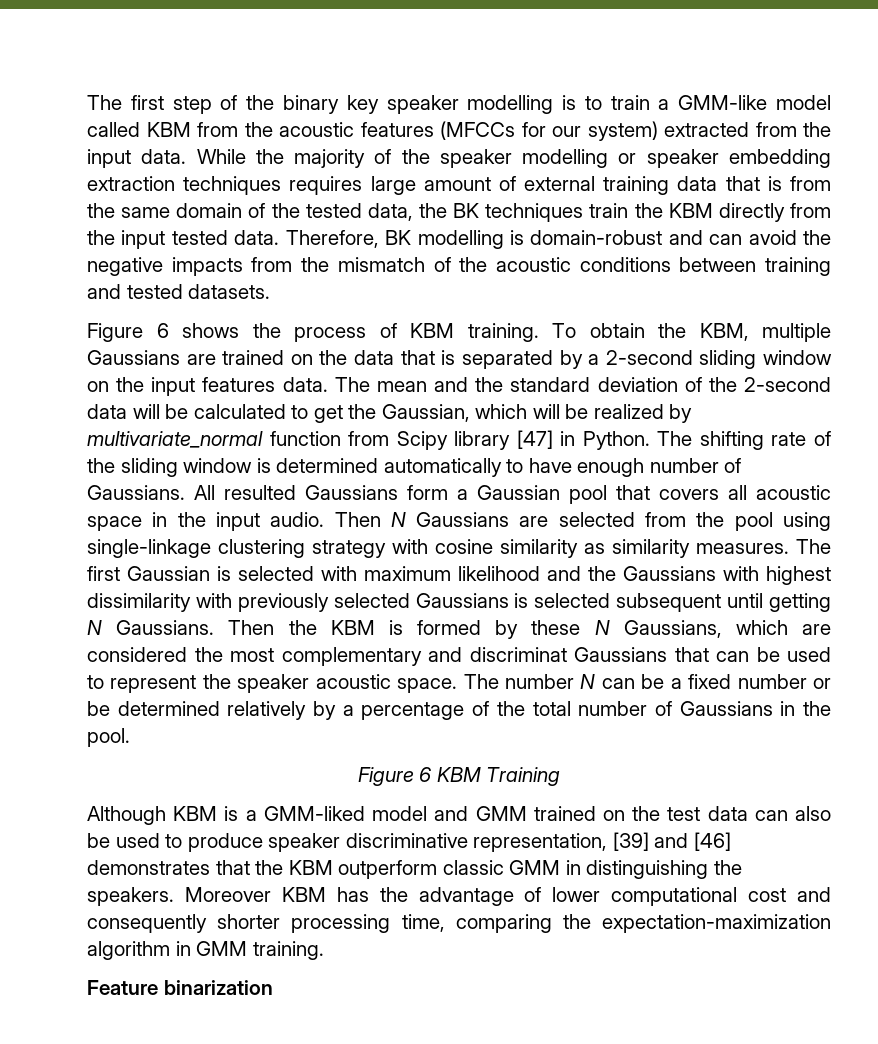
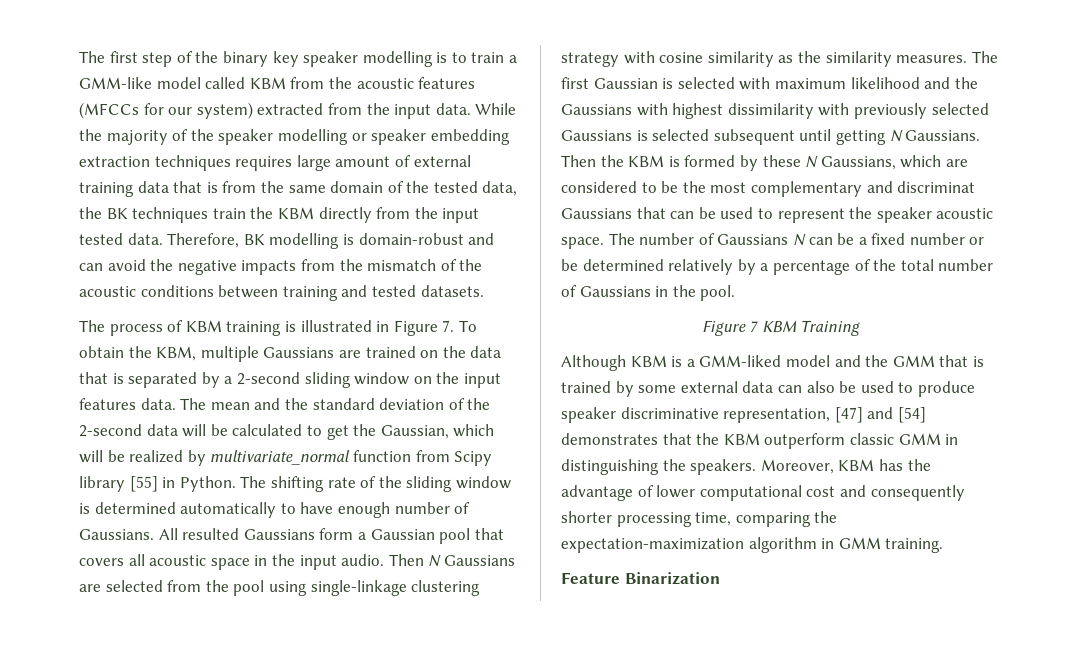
- Figure 6 shows the process of KBM training. To obtain the KBM, multiple Gaussians are trained on the data that is separated by a 2-second sliding window on the input features data.
+ The process of KBM training is illustrated in Figure 7. To obtain the KBM, multiple Gaussians are trained on the data that is separated by a 2-second sliding window on the input features data.
- The mean and the standard deviation of the 2-second data will be calculated to get the Gaussian, which will be realized by multivariate_normal function from Scipy library [47] in Python.
+ The mean and the standard deviation of the 2-second data will be calculated to get the Gaussian, which will be realized by multivariate_normal function from Scipy library [55] in Python.
- Then N Gaussians are selected from the pool using single-linkage clustering strategy with cosine similarity as similarity measures.
+ Then N Gaussians are selected from the pool using single-linkage clustering strategy with cosine similarity as the similarity measures.
- Then the KBM is formed by these N Gaussians, which are considered the most complementary and discriminat Gaussians that can be used to represent the speaker acoustic space.
+ Then the KBM is formed by these N Gaussians, which are considered to be the most complementary and discriminat Gaussians that can be used to represent the speaker acoustic space.
- The number N can be a fixed number or be determined relatively by a percentage of the total number of Gaussians in the pool.
+ The number of Gaussians N can be a fixed number or be determined relatively by a percentage of the total number of Gaussians in the pool.
- Figure 6 KBM Training
+ Figure 7 KBM Training
- Although KBM is a GMM-liked model and GMM trained on the test data can also be used to produce speaker discriminative representation, [39] and [46] demonstrates that the KBM outperform classic GMM in distinguishing the speakers.
+ Although KBM is a GMM-liked model and the GMM that is trained by some external data can also be used to produce speaker discriminative representation, [47] and [54] demonstrates that the KBM outperform classic GMM in distinguishing the speakers.
- Moreover KBM has the advantage of lower computational cost and consequently shorter processing time, comparing the expectation-maximization algorithm in GMM training.
+ Moreover, KBM has the advantage of lower computational cost and consequently shorter processing time, comparing the expectation-maximization algorithm in GMM training.
- Feature binarization
+ Feature Binarization

